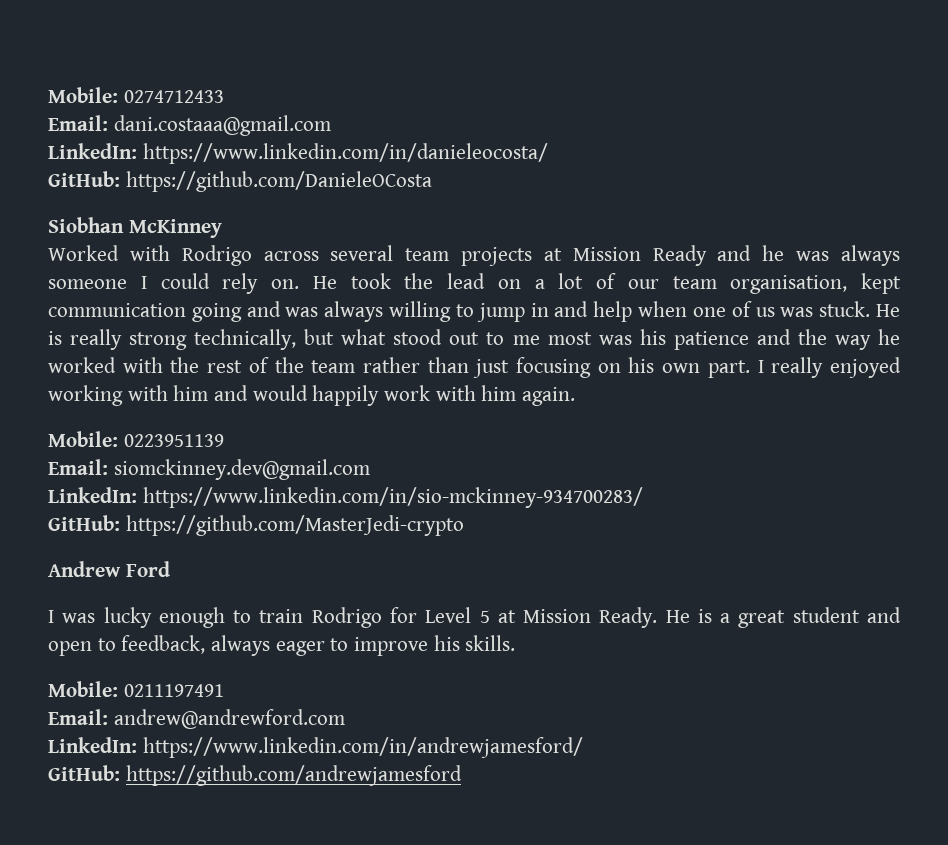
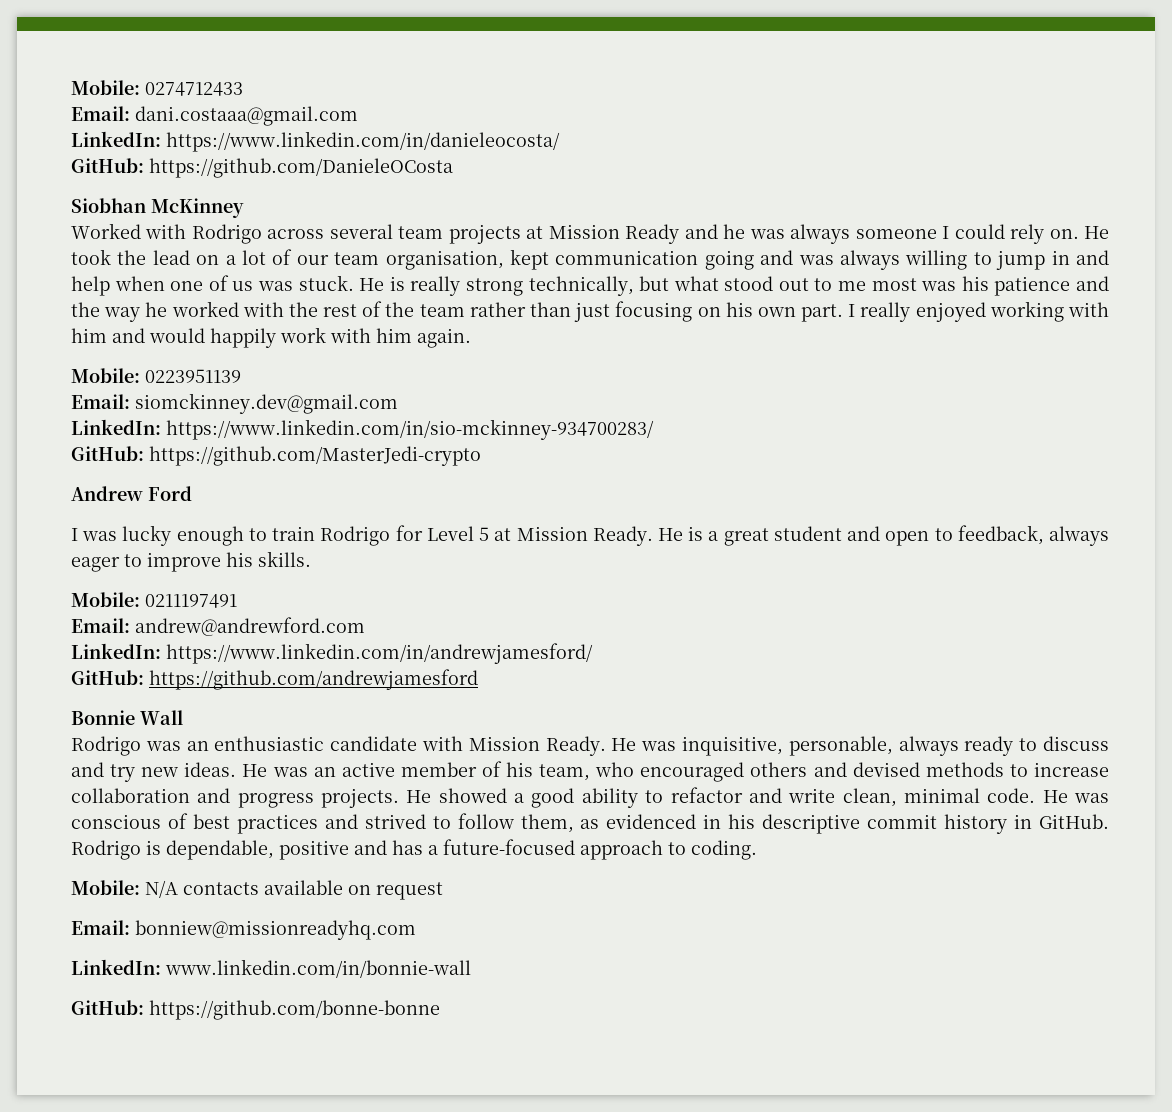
+ Bonnie Wall
+ Rodrigo was an enthusiastic candidate with Mission Ready. He was inquisitive, personable, always ready to discuss and try new ideas. He was an active member of his team, who encouraged others and devised methods to increase collaboration and progress projects. He showed a good ability to refactor and write clean, minimal code. He was conscious of best practices and strived to follow them, as evidenced in his descriptive commit history in GitHub. Rodrigo is dependable, positive and has a future-focused approach to coding.
+ Mobile: N/A contacts available on request
+ Email: bonniew@missionreadyhq.com
+ LinkedIn: www.linkedin.com/in/bonnie-wall
+ GitHub: https://github.com/bonne-bonne

